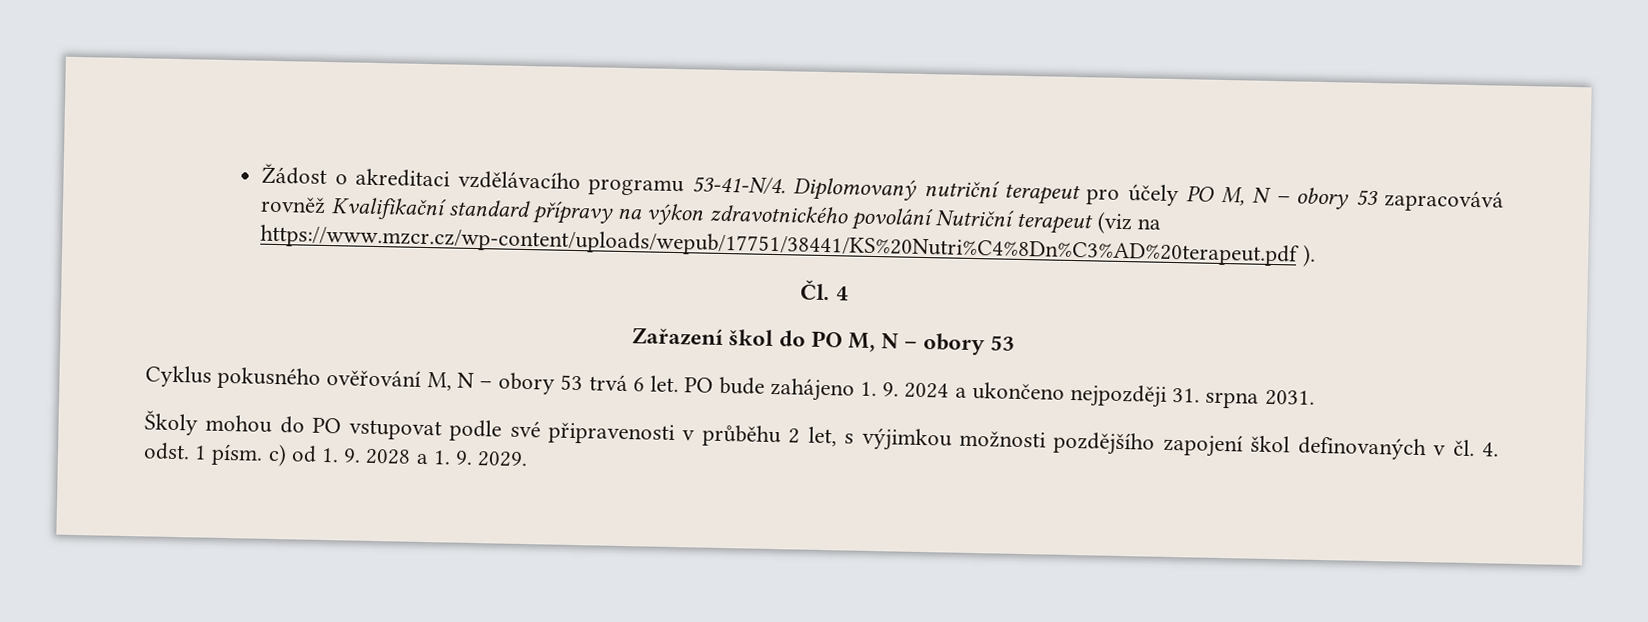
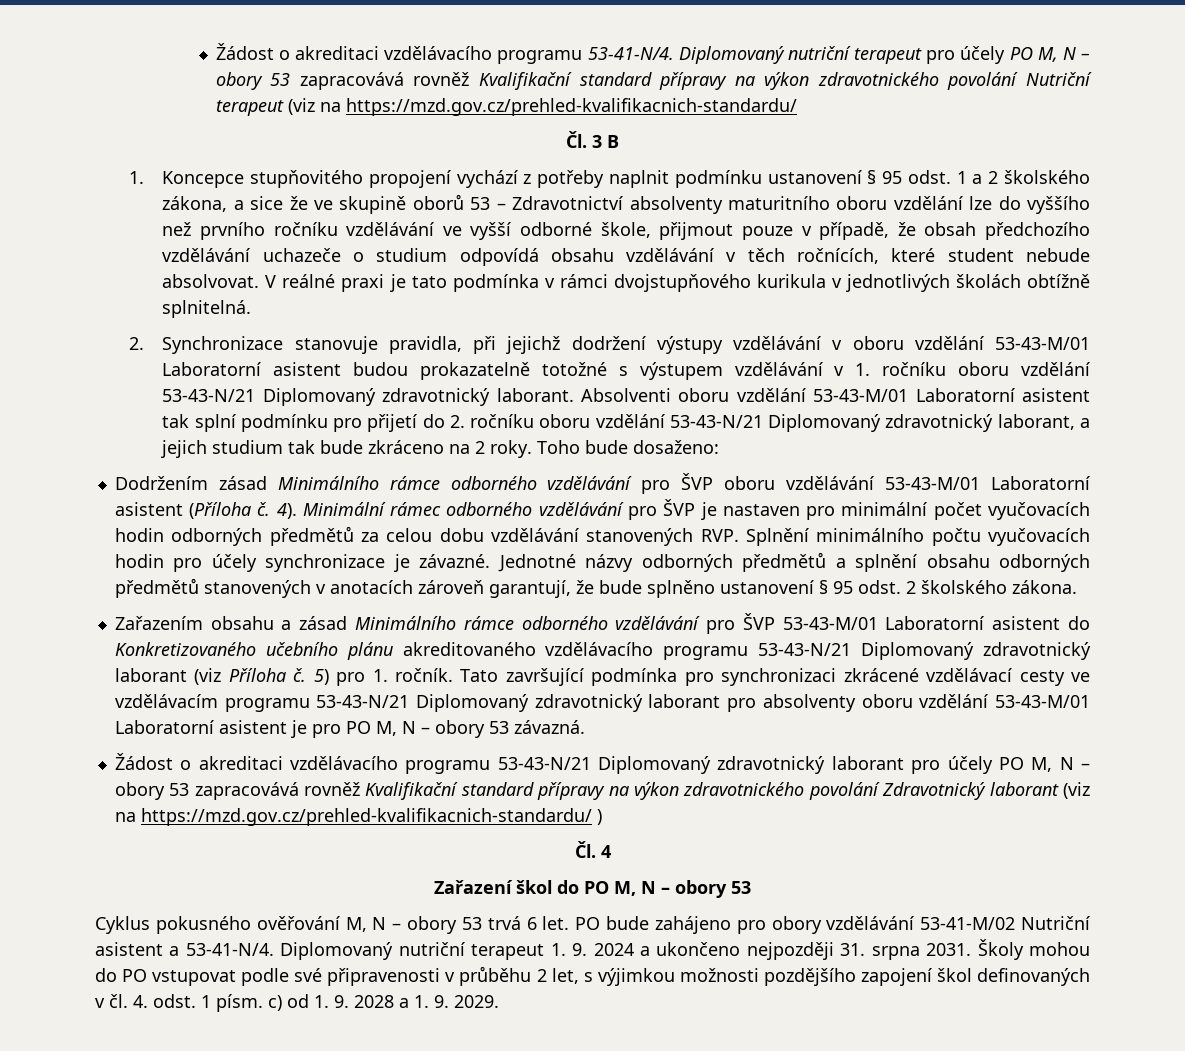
- Diplomovaný nutriční terapeut pro účely PO M, N – obory 53 zapracovává rovněž Kvalifikační standard přípravy na výkon zdravotnického povolání Nutriční terapeut (viz na https://www.mzcr.cz/wp-content/uploads/wepub/17751/38441/KS%20Nutri%C4%8Dn%C3%AD%20terapeut.pdf ).
+ Diplomovaný nutriční terapeut pro účely PO M, N – obory 53 zapracovává rovněž Kvalifikační standard přípravy na výkon zdravotnického povolání Nutriční terapeut (viz na https://mzd.gov.cz/prehled-kvalifikacnich-standardu/
+ Čl. 3 B
+ 1. Koncepce stupňovitého propojení vychází z potřeby naplnit podmínku ustanovení § 95 odst. 1 a 2 školského zákona, a sice že ve skupině oborů 53 – Zdravotnictví absolventy maturitního oboru vzdělání lze do vyššího než prvního ročníku vzdělávání ve vyšší odborné škole, přijmout pouze v případě, že obsah předchozího vzdělávání uchazeče o studium odpovídá obsahu vzdělávání v těch ročnících, které student nebude absolvovat. V reálné praxi je tato podmínka v rámci dvojstupňového kurikula v jednotlivých školách obtížně splnitelná.
+ 2. Synchronizace stanovuje pravidla, při jejichž dodržení výstupy vzdělávání v oboru vzdělání 53-43-M/01 Laboratorní asistent budou prokazatelně totožné s výstupem vzdělávání v 1. ročníku oboru vzdělání 53-43-N/21 Diplomovaný zdravotnický laborant. Absolventi oboru vzdělání 53-43-M/01 Laboratorní asistent tak splní podmínku pro přijetí do 2. ročníku oboru vzdělání 53-43-N/21 Diplomovaný zdravotnický laborant, a jejich studium tak bude zkráceno na 2 roky. Toho bude dosaženo:
+ Dodržením zásad Minimálního rámce odborného vzdělávání pro ŠVP oboru vzdělávání 53-43-M/01 Laboratorní asistent (Příloha č. 4). Minimální rámec odborného vzdělávání pro ŠVP je nastaven pro minimální počet vyučovacích hodin odborných předmětů za celou dobu vzdělávání stanovených RVP. Splnění minimálního počtu vyučovacích hodin pro účely synchronizace je závazné. Jednotné názvy odborných předmětů a splnění obsahu odborných předmětů stanovených v anotacích zároveň garantují, že bude splněno ustanovení § 95 odst. 2 školského zákona.
+ Zařazením obsahu a zásad Minimálního rámce odborného vzdělávání pro ŠVP 53-43-M/01 Laboratorní asistent do Konkretizovaného učebního plánu akreditovaného vzdělávacího programu 53-43-N/21 Diplomovaný zdravotnický laborant (viz Příloha č. 5) pro 1. ročník. Tato završující podmínka pro synchronizaci zkrácené vzdělávací cesty ve vzdělávacím programu 53-43-N/21 Diplomovaný zdravotnický laborant pro absolventy oboru vzdělání 53-43-M/01 Laboratorní asistent je pro PO M, N – obory 53 závazná.
+ Žádost o akreditaci vzdělávacího programu 53-43-N/21 Diplomovaný zdravotnický laborant pro účely PO M, N – obory 53 zapracovává rovněž Kvalifikační standard přípravy na výkon zdravotnického povolání Zdravotnický laborant (viz na https://mzd.gov.cz/prehled-kvalifikacnich-standardu/ )
- PO bude zahájeno 1. 9. 2024 a ukončeno nejpozději 31. srpna 2031.
- Školy mohou do PO vstupovat podle své připravenosti v průběhu 2 let, s výjimkou možnosti pozdějšího zapojení škol definovaných v čl. 4. odst. 1 písm. c) od 1. 9. 2028 a 1. 9. 2029.
+ PO bude zahájeno pro obory vzdělávání 53-41-M/02 Nutriční asistent a 53-41-N/4. Diplomovaný nutriční terapeut 1. 9. 2024 a ukončeno nejpozději 31. srpna 2031. Školy mohou do PO vstupovat podle své připravenosti v průběhu 2 let, s výjimkou možnosti pozdějšího zapojení škol definovaných v čl. 4. odst. 1 písm. c) od 1. 9. 2028 a 1. 9. 2029.

